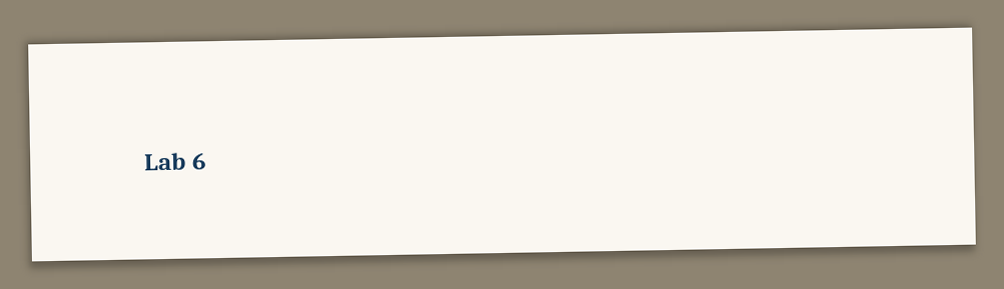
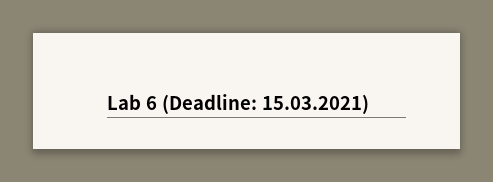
- Lab 6
+ Lab 6 (Deadline: 15.03.2021)

